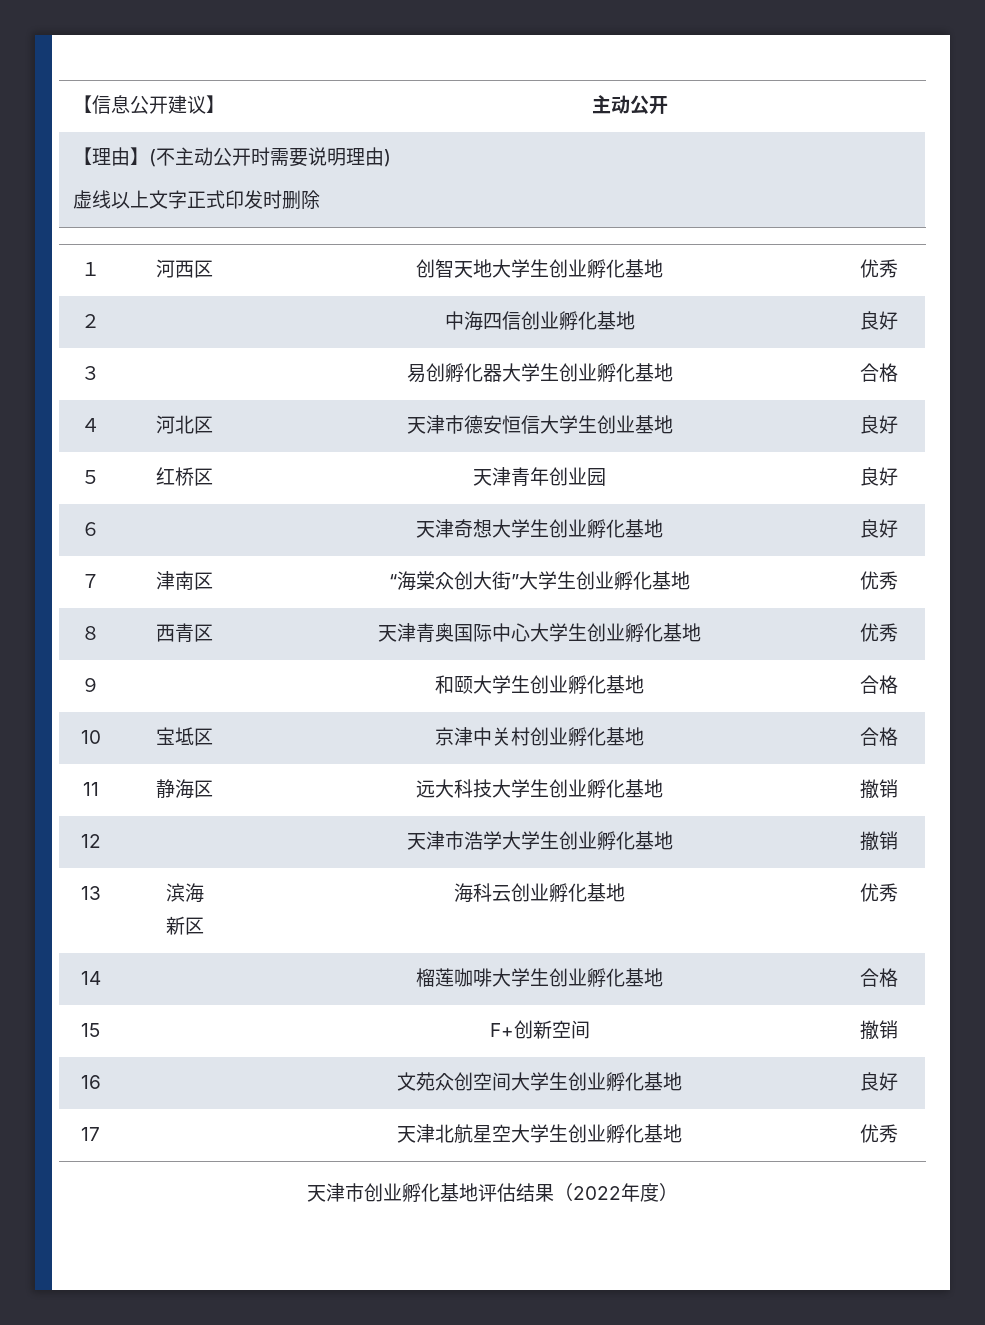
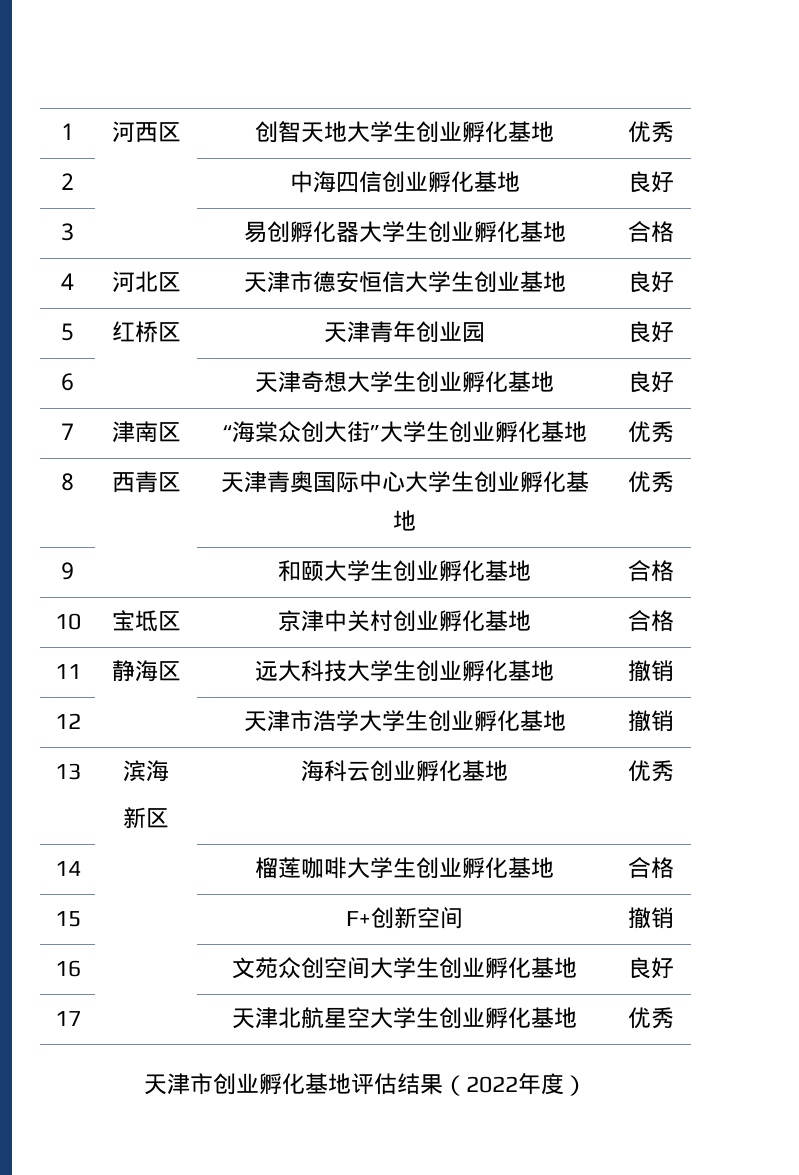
- 【信息公开建议】 | 主动公开
- 【理由】(不主动公开时需要说明理由)
- 虚线以上文字正式印发时删除

